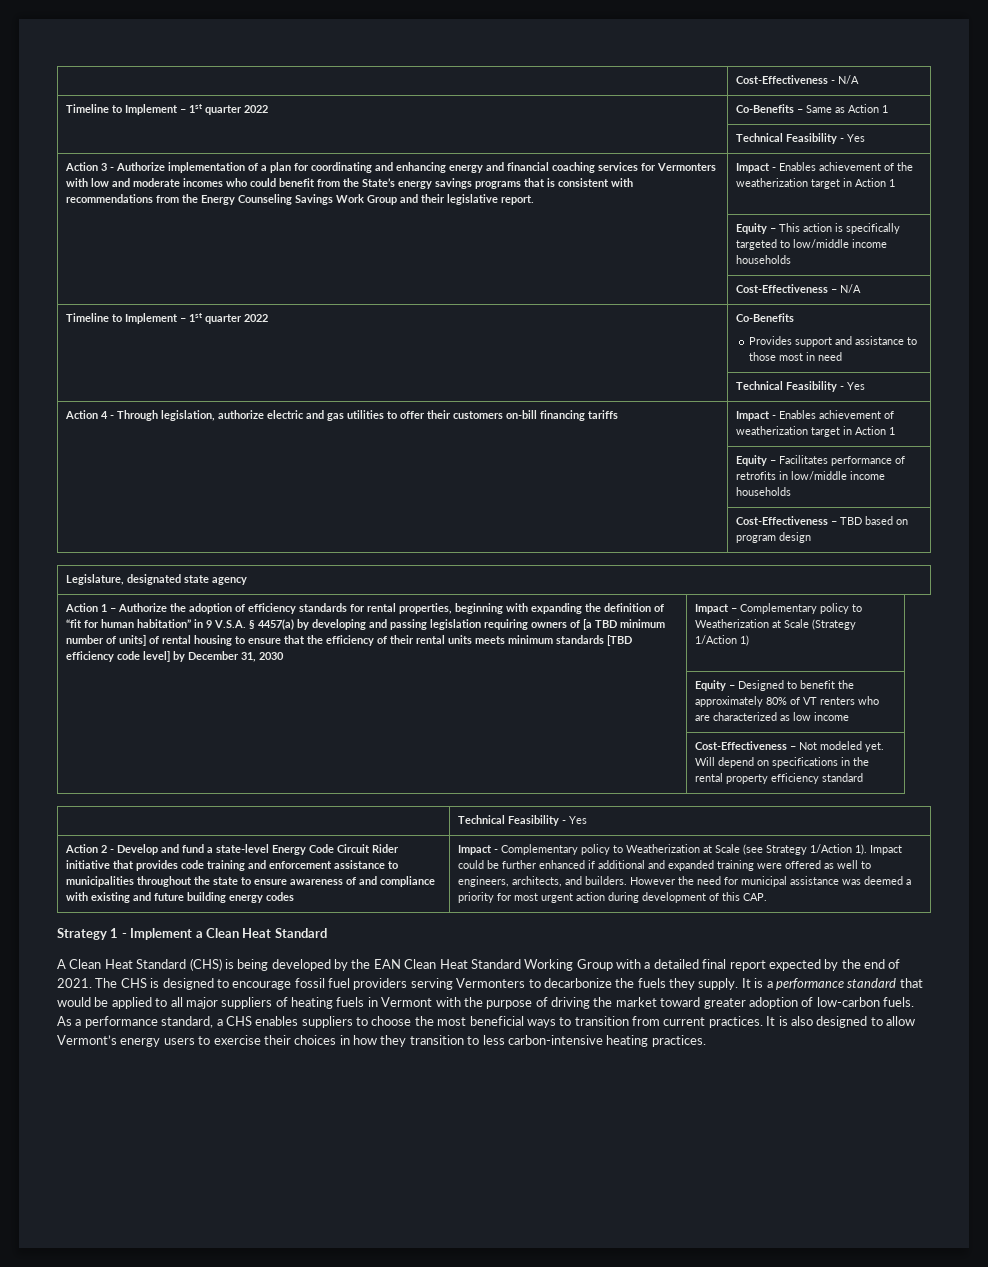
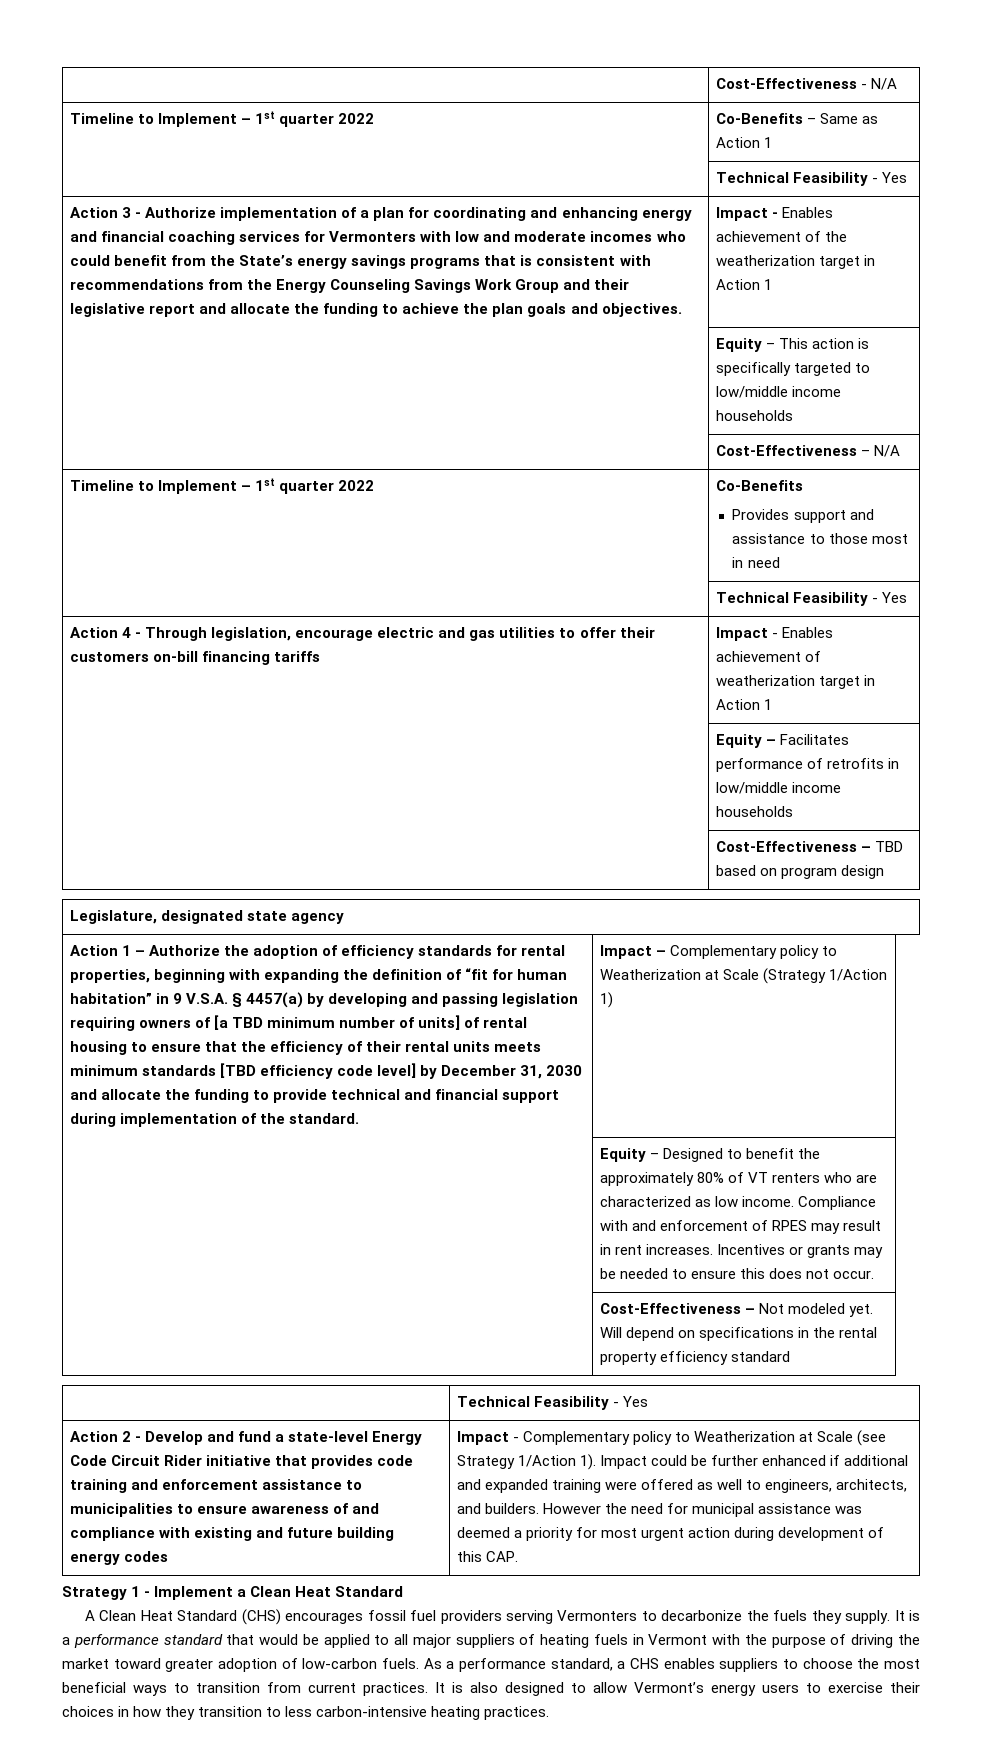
- Action 3 - Authorize implementation of a plan for coordinating and enhancing energy and financial coaching services for Vermonters with low and moderate incomes who could benefit from the State’s energy savings programs that is consistent with recommendations from the Energy Counseling Savings Work Group and their legislative report.
+ Action 3 - Authorize implementation of a plan for coordinating and enhancing energy and financial coaching services for Vermonters with low and moderate incomes who could benefit from the State’s energy savings programs that is consistent with recommendations from the Energy Counseling Savings Work Group and their legislative report and allocate the funding to achieve the plan goals and objectives.
- Action 4 - Through legislation, authorize electric and gas utilities to offer their customers on-bill financing tariffs | Impact - Enables achievement of weatherization target in Action 1
+ Action 4 - Through legislation, encourage electric and gas utilities to offer their customers on-bill financing tariffs | Impact - Enables achievement of weatherization target in Action 1
- Action 1 – Authorize the adoption of efficiency standards for rental properties, beginning with expanding the definition of “fit for human habitation” in 9 V.S.A. § 4457(a) by developing and passing legislation requiring owners of [a TBD minimum number of units] of rental housing to ensure that the efficiency of their rental units meets minimum standards [TBD efficiency code level] by December 31, 2030
+ Action 1 – Authorize the adoption of efficiency standards for rental properties, beginning with expanding the definition of “fit for human habitation” in 9 V.S.A. § 4457(a) by developing and passing legislation requiring owners of [a TBD minimum number of units] of rental housing to ensure that the efficiency of their rental units meets minimum standards [TBD efficiency code level] by December 31, 2030 and allocate the funding to provide technical and financial support during implementation of the standard.
- | Equity – Designed to benefit the approximately 80% of VT renters who are characterized as low income
+ | Equity – Designed to benefit the approximately 80% of VT renters who are characterized as low income. Compliance with and enforcement of RPES may result in rent increases. Incentives or grants may be needed to ensure this does not occur.
- Action 2 - Develop and fund a state-level Energy Code Circuit Rider initiative that provides code training and enforcement assistance to municipalities throughout the state to ensure awareness of and compliance with existing and future building energy codes
+ Action 2 - Develop and fund a state-level Energy Code Circuit Rider initiative that provides code training and enforcement assistance to municipalities to ensure awareness of and compliance with existing and future building energy codes
- A Clean Heat Standard (CHS) is being developed by the EAN Clean Heat Standard Working Group with a detailed final report expected by the end of 2021. The CHS is designed to encourage fossil fuel providers serving Vermonters to decarbonize the fuels they supply.
+ A Clean Heat Standard (CHS) encourages fossil fuel providers serving Vermonters to decarbonize the fuels they supply.

